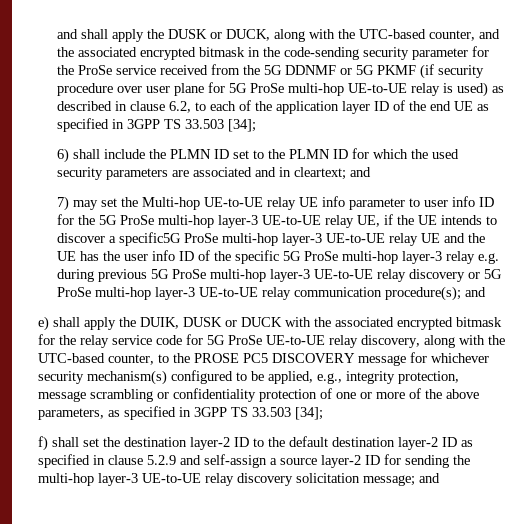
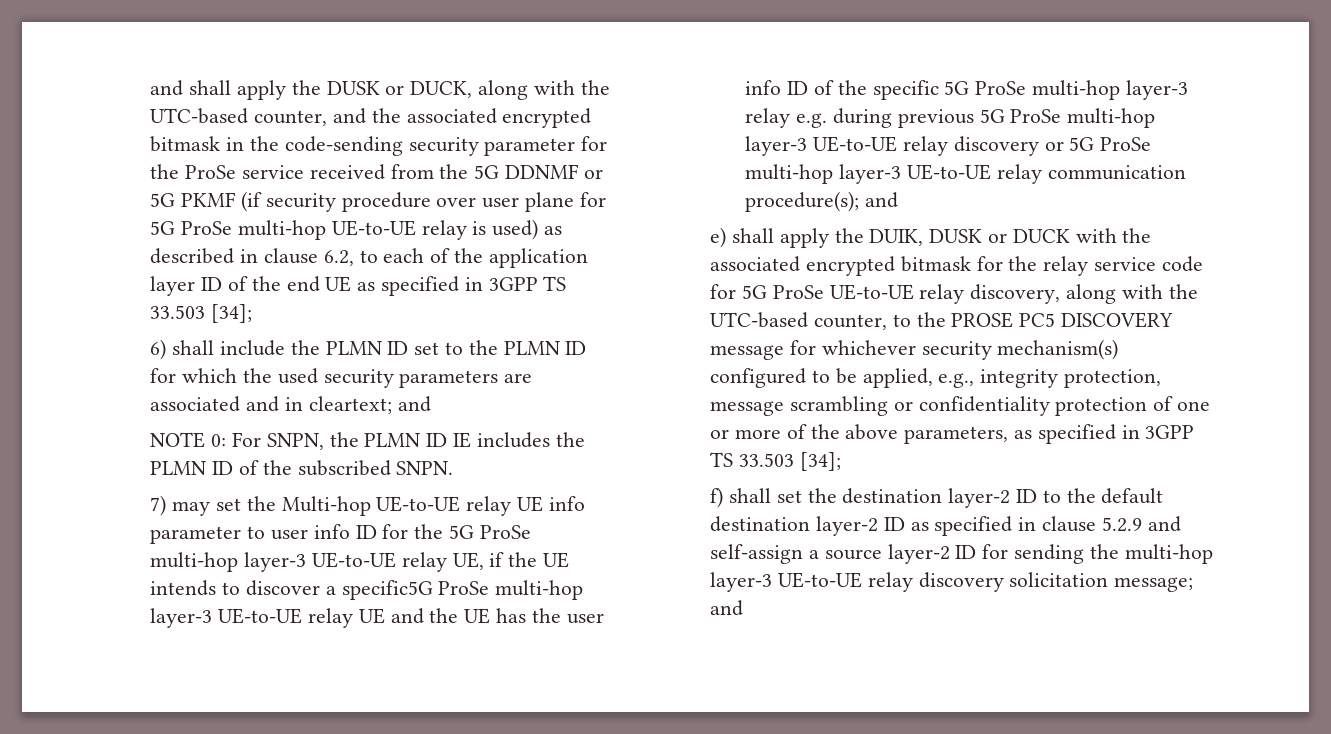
+ NOTE 0: For SNPN, the PLMN ID IE includes the PLMN ID of the subscribed SNPN.

